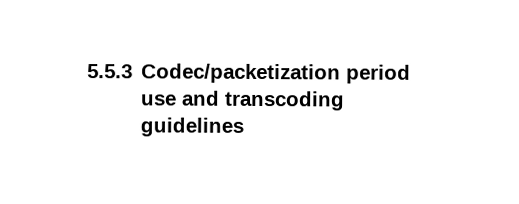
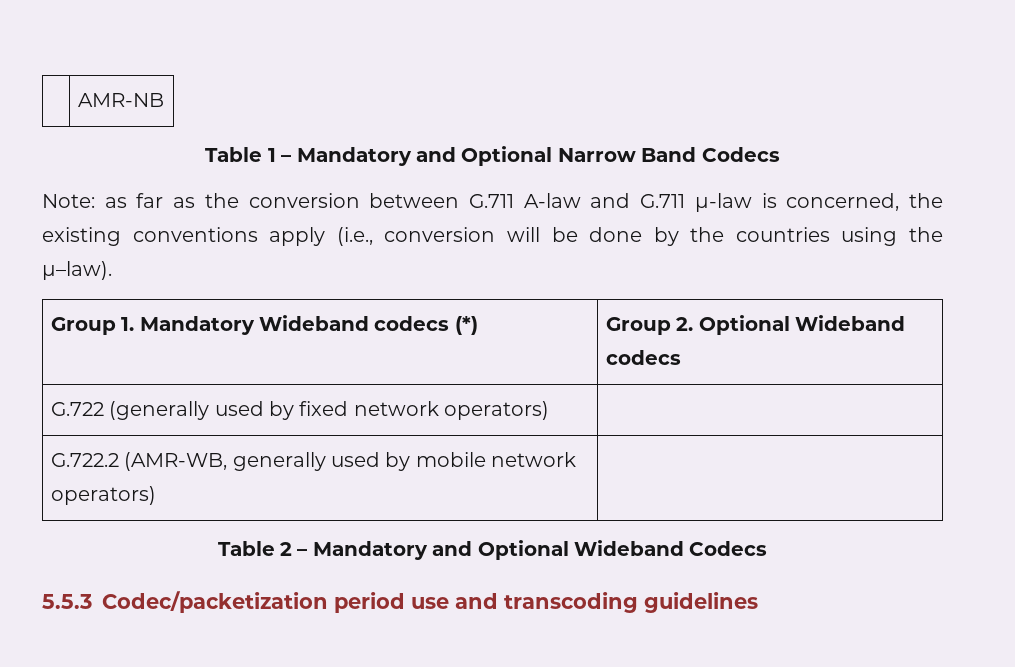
+ | AMR-NB
+ Table 1 – Mandatory and Optional Narrow Band Codecs
+ Note: as far as the conversion between G.711 A-law and G.711 μ-law is concerned, the existing conventions apply (i.e., conversion will be done by the countries using the μ–law).
+ Group 1. Mandatory Wideband codecs (*) | Group 2. Optional Wideband codecs
+ G.722 (generally used by fixed network operators) |
+ G.722.2 (AMR-WB, generally used by mobile network operators) |
+ Table 2 – Mandatory and Optional Wideband Codecs

